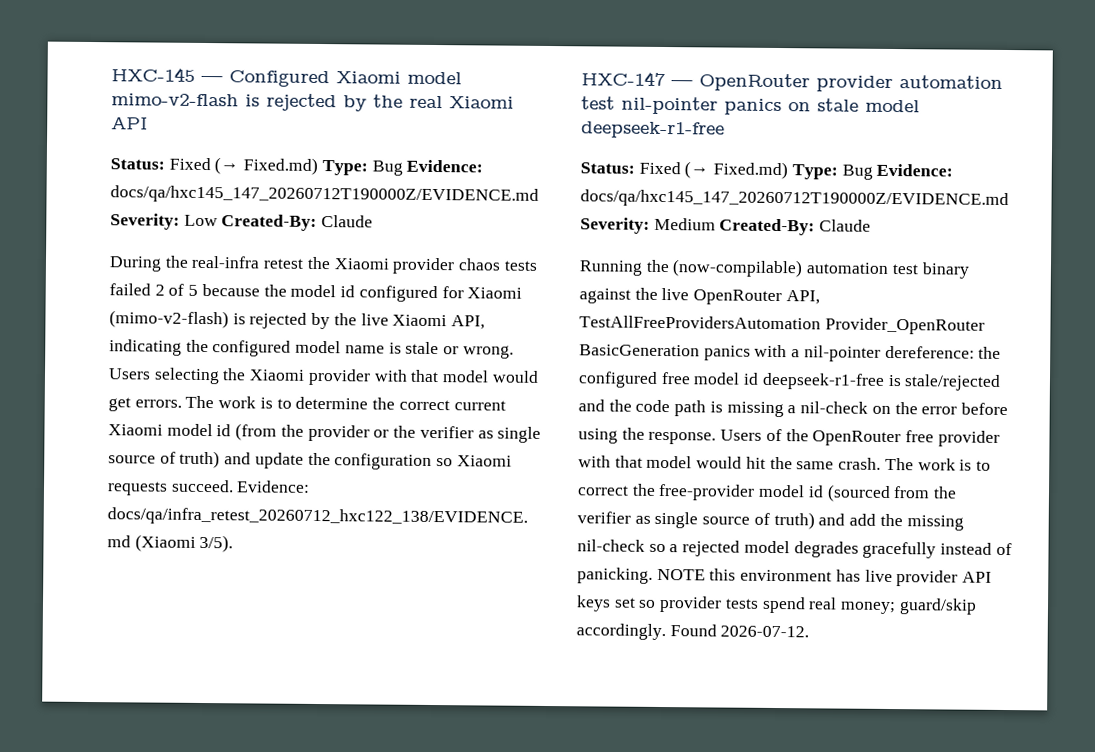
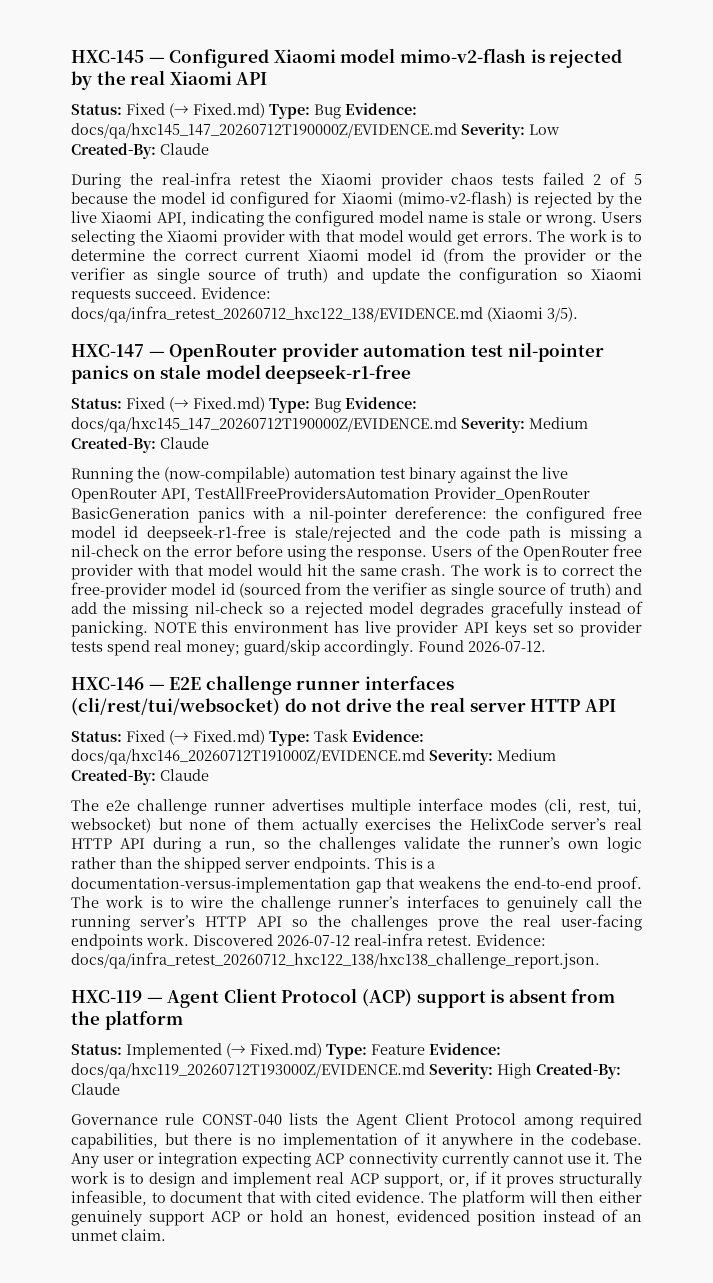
+ HXC-146 — E2E challenge runner interfaces (cli/rest/tui/websocket) do not drive the real server HTTP API
+ Status: Fixed (→ Fixed.md) Type: Task Evidence: docs/qa/hxc146_20260712T191000Z/EVIDENCE.md Severity: Medium Created-By: Claude
+ The e2e challenge runner advertises multiple interface modes (cli, rest, tui, websocket) but none of them actually exercises the HelixCode server’s real HTTP API during a run, so the challenges validate the runner’s own logic rather than the shipped server endpoints. This is a documentation-versus-implementation gap that weakens the end-to-end proof. The work is to wire the challenge runner’s interfaces to genuinely call the running server’s HTTP API so the challenges prove the real user-facing endpoints work. Discovered 2026-07-12 real-infra retest. Evidence: docs/qa/infra_retest_20260712_hxc122_138/hxc138_challenge_report.json.
+ HXC-119 — Agent Client Protocol (ACP) support is absent from the platform
+ Status: Implemented (→ Fixed.md) Type: Feature Evidence: docs/qa/hxc119_20260712T193000Z/EVIDENCE.md Severity: High Created-By: Claude
+ Governance rule CONST-040 lists the Agent Client Protocol among required capabilities, but there is no implementation of it anywhere in the codebase. Any user or integration expecting ACP connectivity currently cannot use it. The work is to design and implement real ACP support, or, if it proves structurally infeasible, to document that with cited evidence. The platform will then either genuinely support ACP or hold an honest, evidenced position instead of an unmet claim.

